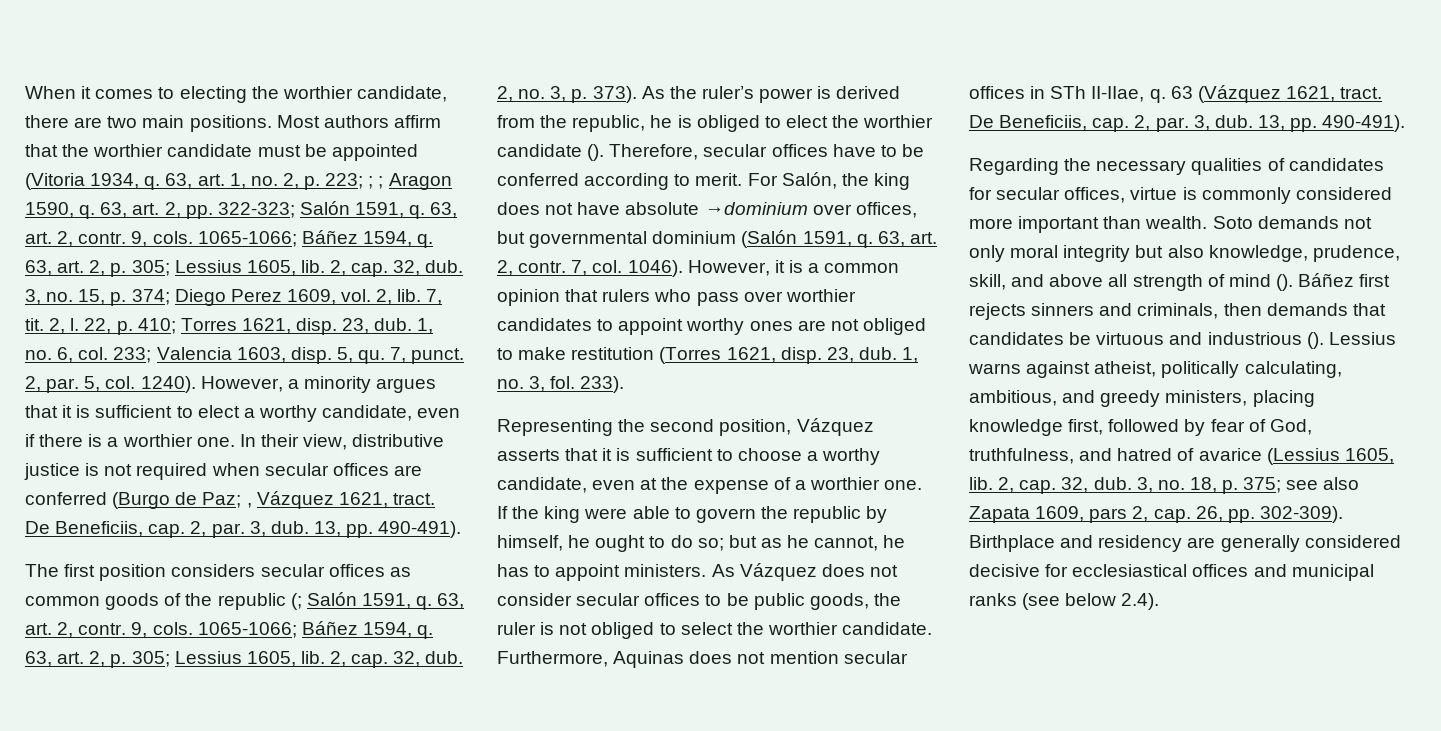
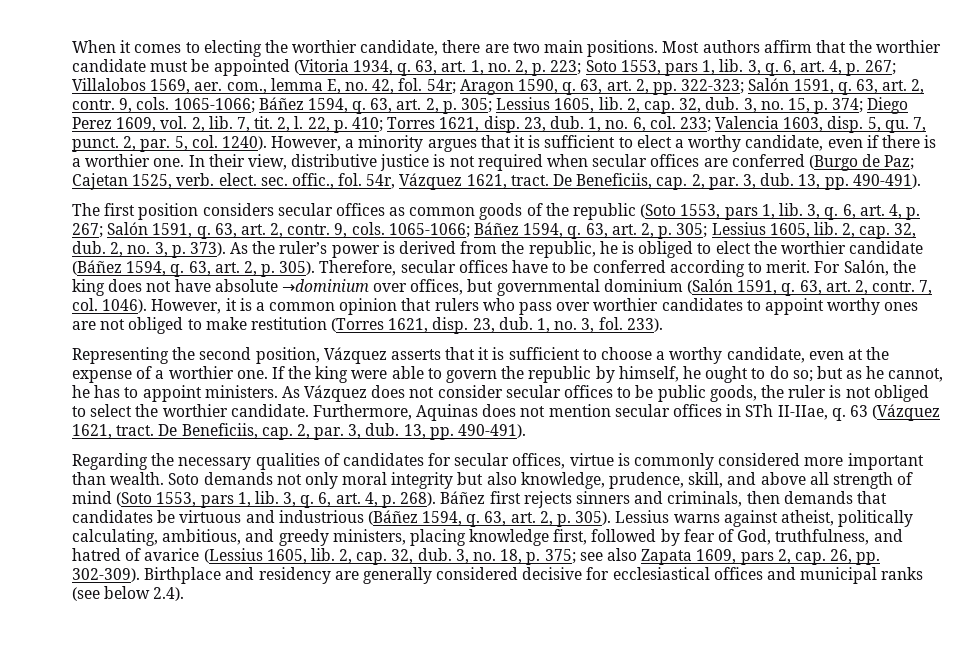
- 63, art. 1, no. 2, p. 223; ; ; Aragon 1590, q.
+ 63, art. 1, no. 2, p. 223; Soto 1553, pars 1, lib. 3, q. 6, art. 4, p. 267; Villalobos 1569, aer. com., lemma E, no. 42, fol. 54r; Aragon 1590, q.
- In their view, distributive justice is not required when secular offices are conferred (Burgo de Paz; , Vázquez 1621, tract.
+ In their view, distributive justice is not required when secular offices are conferred (Burgo de Paz; Cajetan 1525, verb. elect. sec. offic., fol. 54r, Vázquez 1621, tract.
- The first position considers secular offices as common goods of the republic (; Salón 1591, q.
+ The first position considers secular offices as common goods of the republic (Soto 1553, pars 1, lib. 3, q. 6, art. 4, p. 267; Salón 1591, q.
- As the ruler’s power is derived from the republic, he is obliged to elect the worthier candidate ().
+ As the ruler’s power is derived from the republic, he is obliged to elect the worthier candidate (Báñez 1594, q. 63, art. 2, p. 305).
- Soto demands not only moral integrity but also knowledge, prudence, skill, and above all strength of mind ().
+ Soto demands not only moral integrity but also knowledge, prudence, skill, and above all strength of mind (Soto 1553, pars 1, lib. 3, q. 6, art. 4, p. 268).
- Báñez first rejects sinners and criminals, then demands that candidates be virtuous and industrious ().
+ Báñez first rejects sinners and criminals, then demands that candidates be virtuous and industrious (Báñez 1594, q. 63, art. 2, p. 305).

